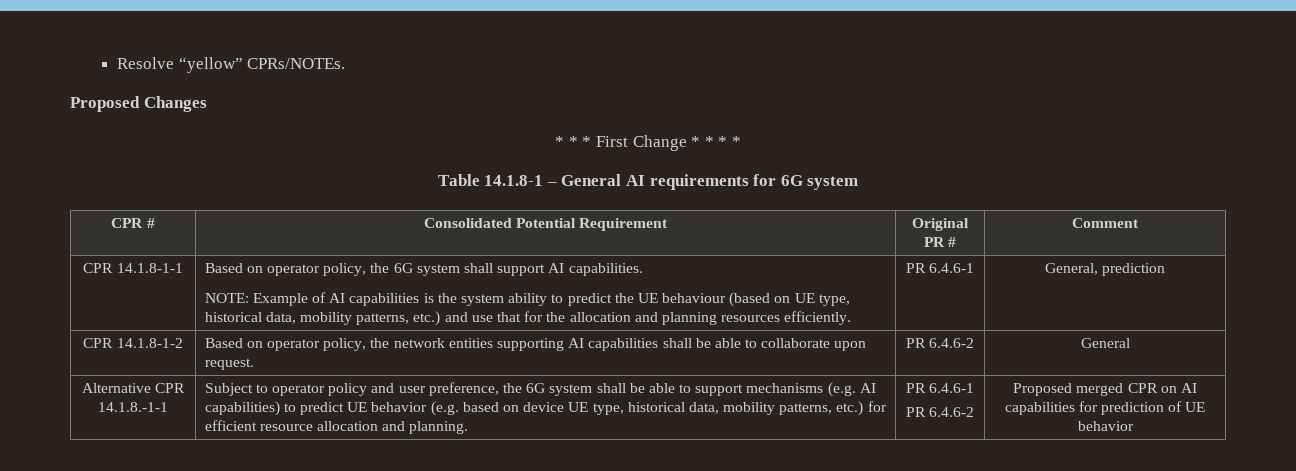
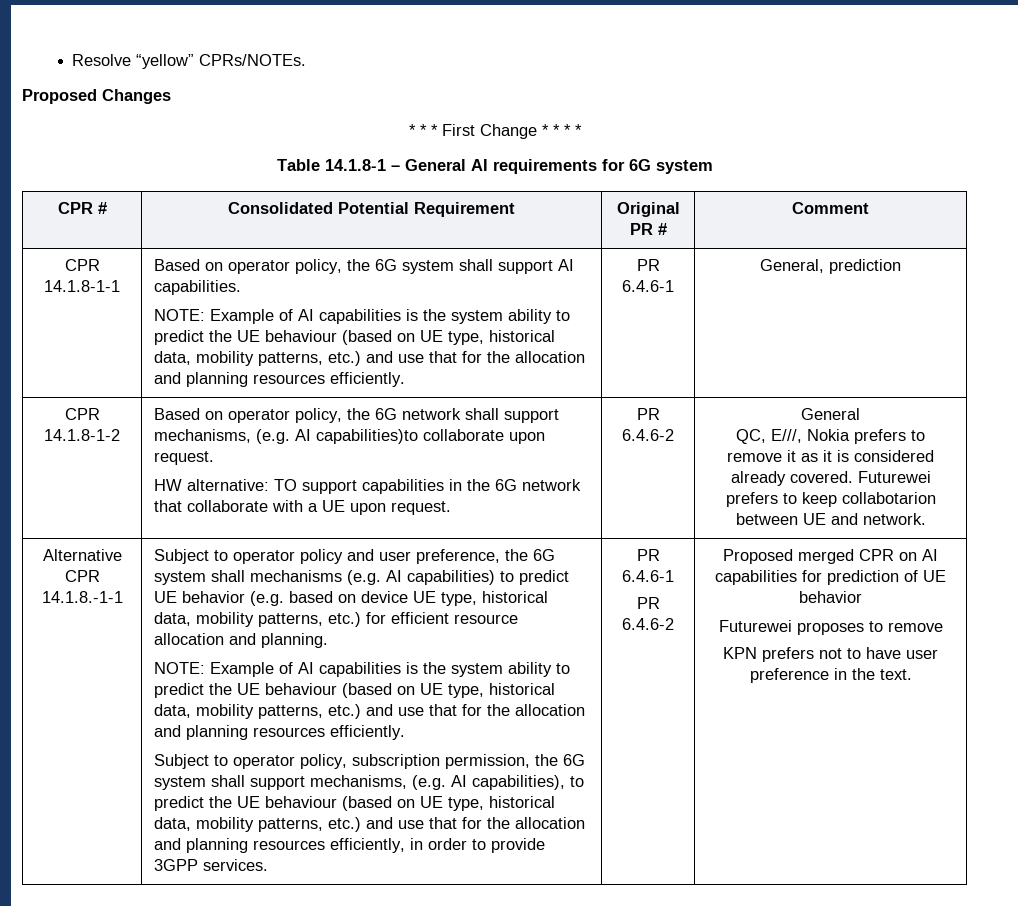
- Based on operator policy, the network entities supporting AI capabilities shall be able to collaborate upon request.
+ Based on operator policy, the 6G network shall support mechanisms, (e.g. AI capabilities)to collaborate upon request.
+ HW alternative: TO support capabilities in the 6G network that collaborate with a UE upon request.
+ QC, E///, Nokia prefers to remove it as it is considered already covered. Futurewei prefers to keep collabotarion between UE and network.
- Subject to operator policy and user preference, the 6G system shall be able to support mechanisms (e.g. AI capabilities) to predict UE behavior (e.g. based on device UE type, historical data, mobility patterns, etc.) for efficient resource allocation and planning.
+ Subject to operator policy and user preference, the 6G system shall mechanisms (e.g. AI capabilities) to predict UE behavior (e.g. based on device UE type, historical data, mobility patterns, etc.) for efficient resource allocation and planning.
+ NOTE: Example of AI capabilities is the system ability to predict the UE behaviour (based on UE type, historical data, mobility patterns, etc.) and use that for the allocation and planning resources efficiently.
+ Subject to operator policy, subscription permission, the 6G system shall support mechanisms, (e.g. AI capabilities), to predict the UE behaviour (based on UE type, historical data, mobility patterns, etc.) and use that for the allocation and planning resources efficiently, in order to provide 3GPP services.
+ Futurewei proposes to remove
+ KPN prefers not to have user preference in the text.

